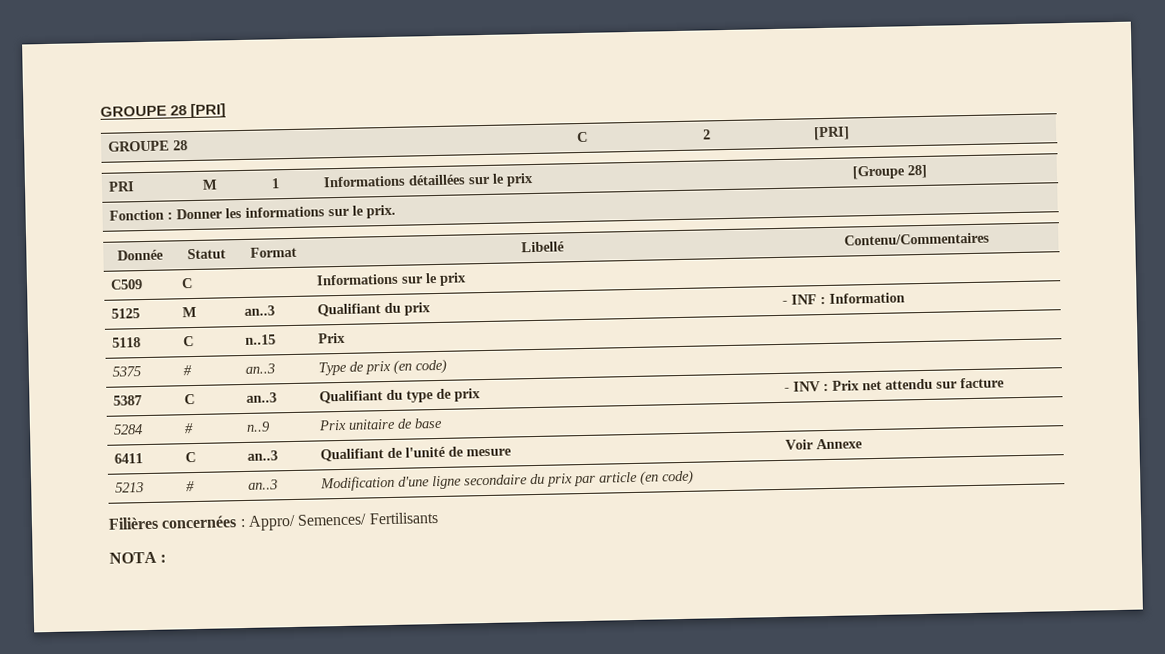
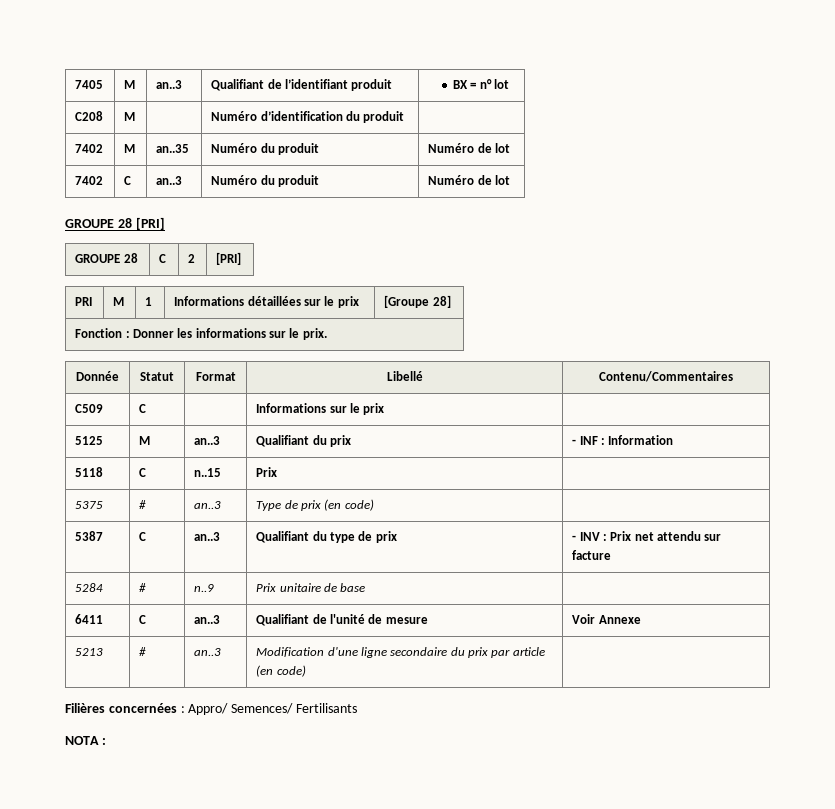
+ 7405 | M | an..3 | Qualifiant de l’identifiant produit | BX = n° lot
+ C208 | M | | Numéro d’identification du produit |
+ 7402 | M | an..35 | Numéro du produit | Numéro de lot
+ 7402 | C | an..3 | Numéro du produit | Numéro de lot

